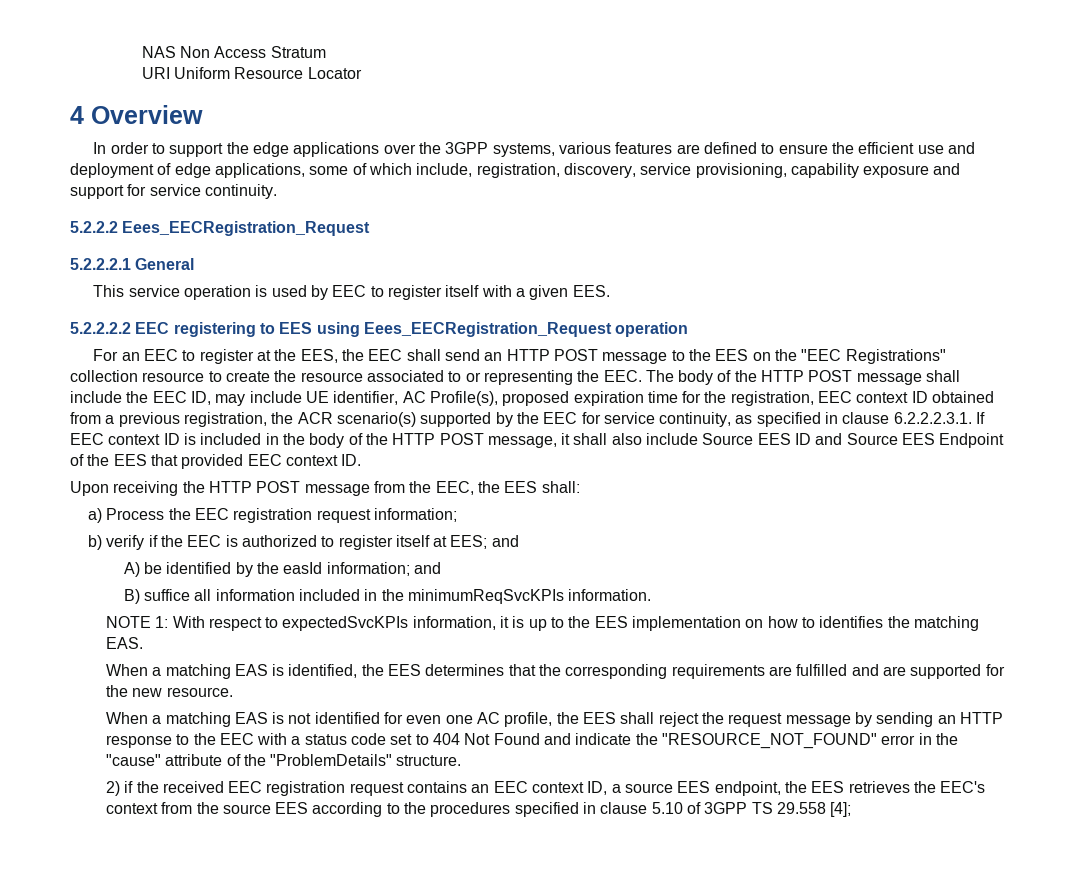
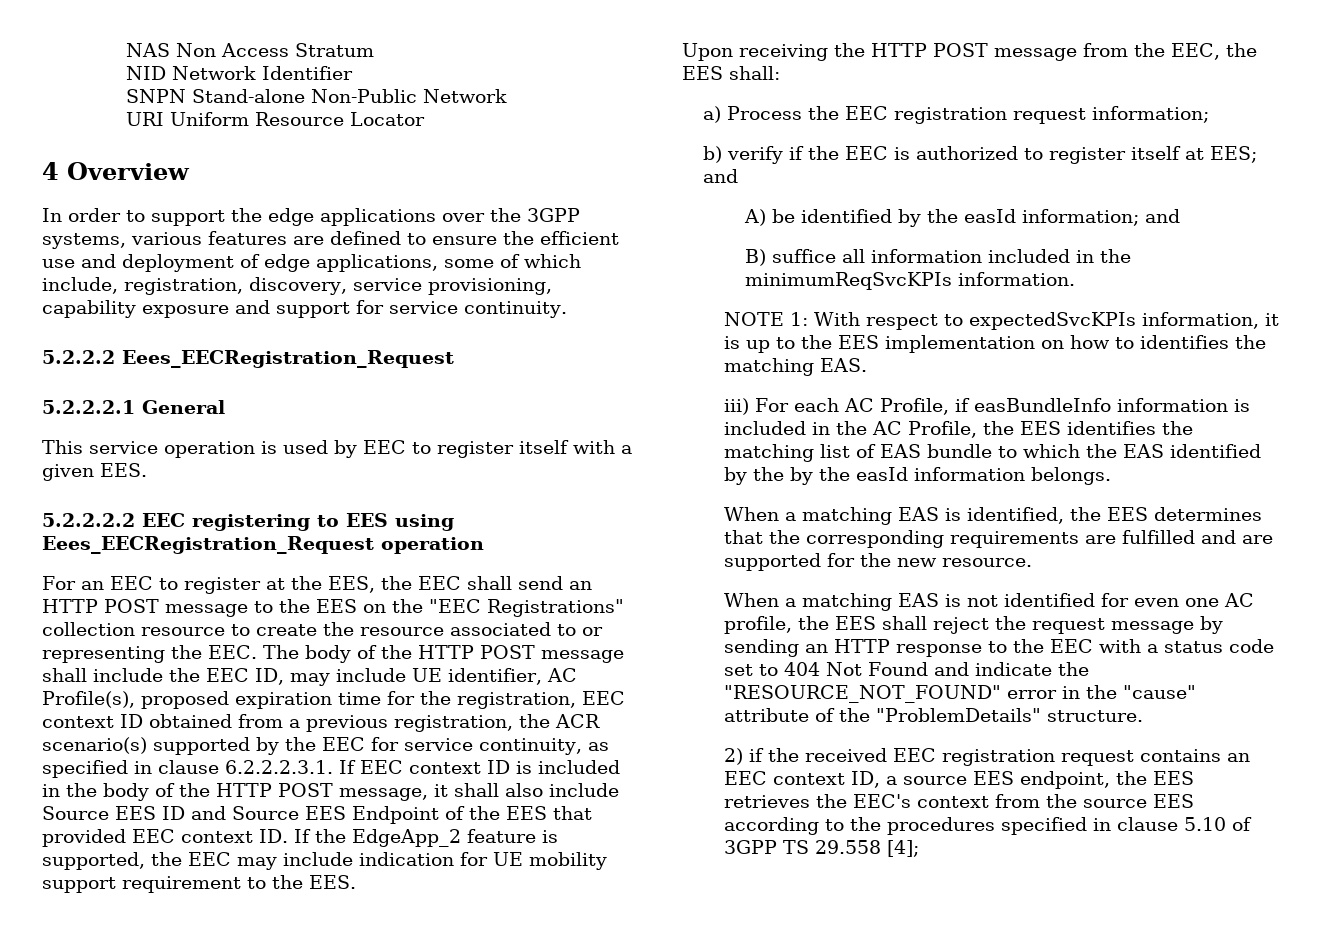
+ NID Network Identifier
+ SNPN Stand-alone Non-Public Network
- For an EEC to register at the EES, the EEC shall send an HTTP POST message to the EES on the "EEC Registrations" collection resource to create the resource associated to or representing the EEC. The body of the HTTP POST message shall include the EEC ID, may include UE identifier, AC Profile(s), proposed expiration time for the registration, EEC context ID obtained from a previous registration, the ACR scenario(s) supported by the EEC for service continuity, as specified in clause 6.2.2.2.3.1. If EEC context ID is included in the body of the HTTP POST message, it shall also include Source EES ID and Source EES Endpoint of the EES that provided EEC context ID.
+ For an EEC to register at the EES, the EEC shall send an HTTP POST message to the EES on the "EEC Registrations" collection resource to create the resource associated to or representing the EEC. The body of the HTTP POST message shall include the EEC ID, may include UE identifier, AC Profile(s), proposed expiration time for the registration, EEC context ID obtained from a previous registration, the ACR scenario(s) supported by the EEC for service continuity, as specified in clause 6.2.2.2.3.1. If EEC context ID is included in the body of the HTTP POST message, it shall also include Source EES ID and Source EES Endpoint of the EES that provided EEC context ID. If the EdgeApp_2 feature is supported, the EEC may include indication for UE mobility support requirement to the EES.
+ iii) For each AC Profile, if easBundleInfo information is included in the AC Profile, the EES identifies the matching list of EAS bundle to which the EAS identified by the by the easId information belongs.

